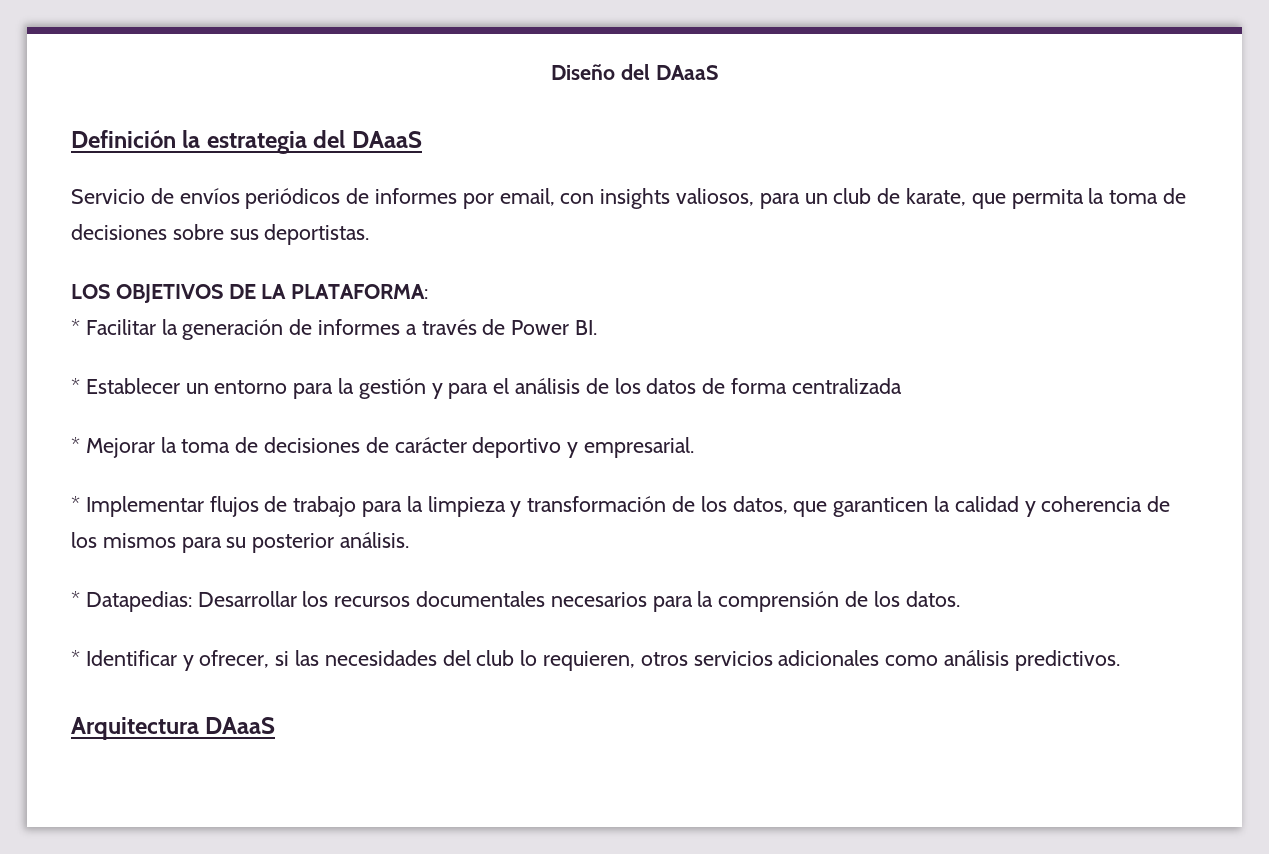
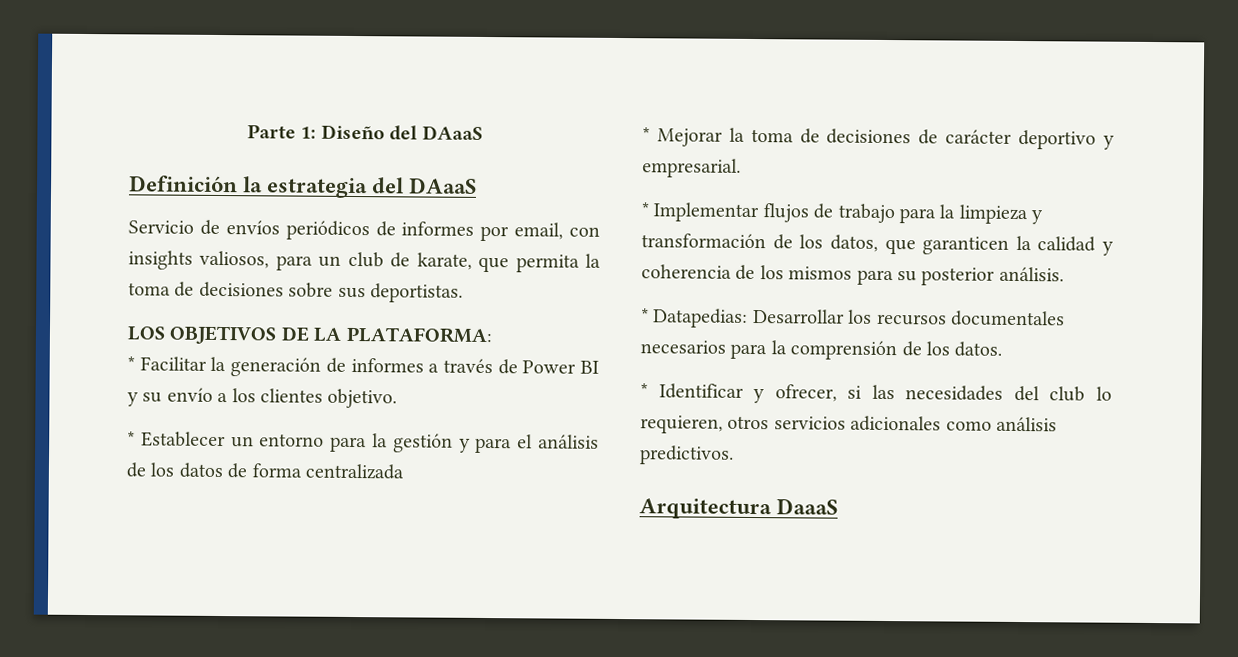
- Diseño del DAaaS
+ Parte 1: Diseño del DAaaS
- * Facilitar la generación de informes a través de Power BI.
+ * Facilitar la generación de informes a través de Power BI y su envío a los clientes objetivo.
- Arquitectura DAaaS
+ Arquitectura DaaaS

